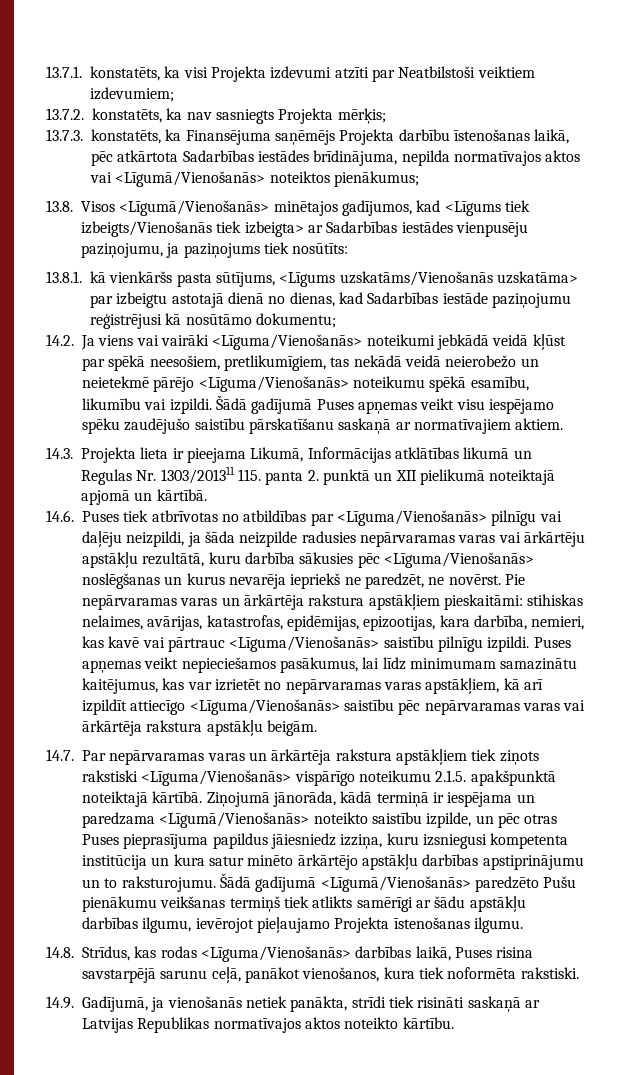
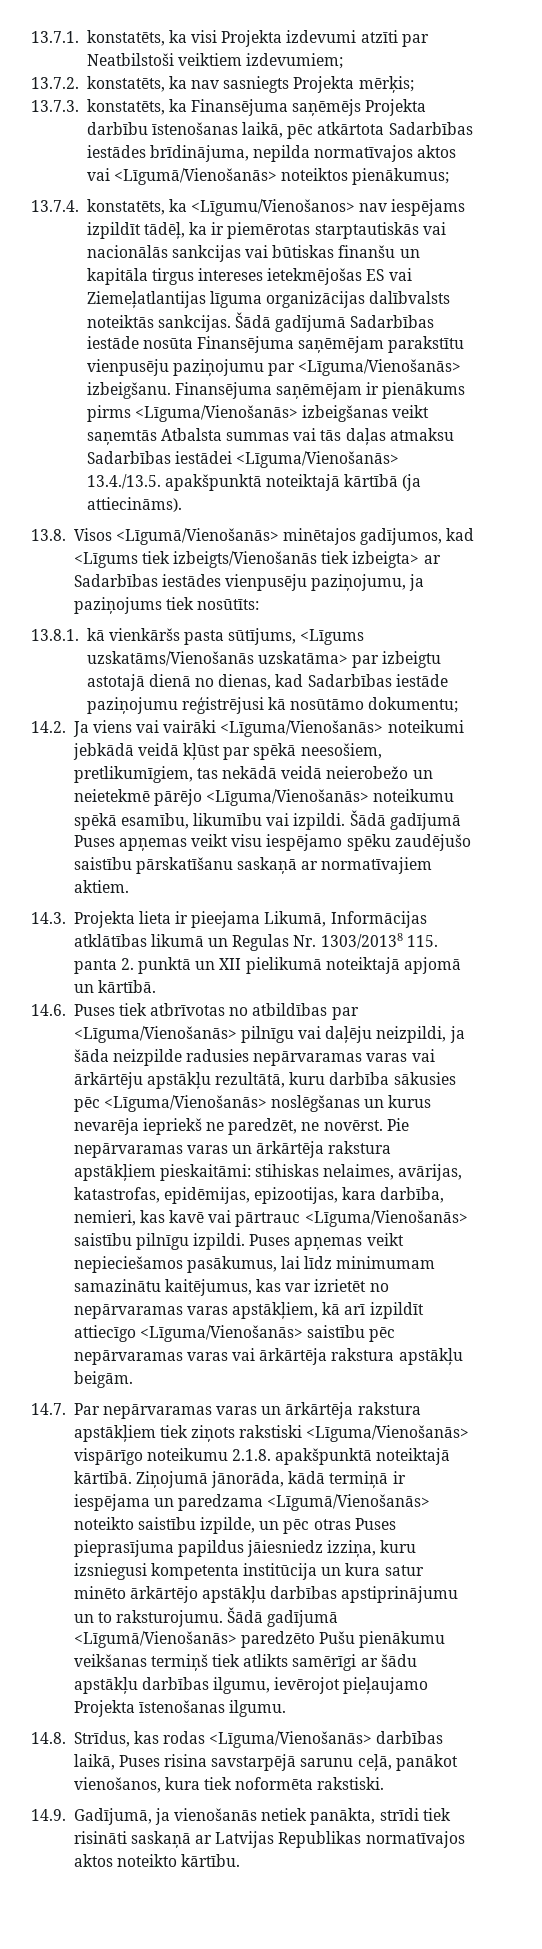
+ 13.7.4. konstatēts, ka <Līgumu/Vienošanos> nav iespējams izpildīt tādēļ, ka ir piemērotas starptautiskās vai nacionālās sankcijas vai būtiskas finanšu un kapitāla tirgus intereses ietekmējošas ES vai Ziemeļatlantijas līguma organizācijas dalībvalsts noteiktās sankcijas. Šādā gadījumā Sadarbības iestāde nosūta Finansējuma saņēmējam parakstītu vienpusēju paziņojumu par <Līguma/Vienošanās> izbeigšanu. Finansējuma saņēmējam ir pienākums pirms <Līguma/Vienošanās> izbeigšanas veikt saņemtās Atbalsta summas vai tās daļas atmaksu Sadarbības iestādei <Līguma/Vienošanās> 13.4./13.5. apakšpunktā noteiktajā kārtībā (ja attiecināms).
- 14.3. Projekta lieta ir pieejama Likumā, Informācijas atklātības likumā un Regulas Nr. 1303/201311 115. panta 2. punktā un XII pielikumā noteiktajā apjomā un kārtībā.
+ 14.3. Projekta lieta ir pieejama Likumā, Informācijas atklātības likumā un Regulas Nr. 1303/20138 115. panta 2. punktā un XII pielikumā noteiktajā apjomā un kārtībā.
- 14.7. Par nepārvaramas varas un ārkārtēja rakstura apstākļiem tiek ziņots rakstiski <Līguma/Vienošanās> vispārīgo noteikumu 2.1.5. apakšpunktā noteiktajā kārtībā.
+ 14.7. Par nepārvaramas varas un ārkārtēja rakstura apstākļiem tiek ziņots rakstiski <Līguma/Vienošanās> vispārīgo noteikumu 2.1.8. apakšpunktā noteiktajā kārtībā.

